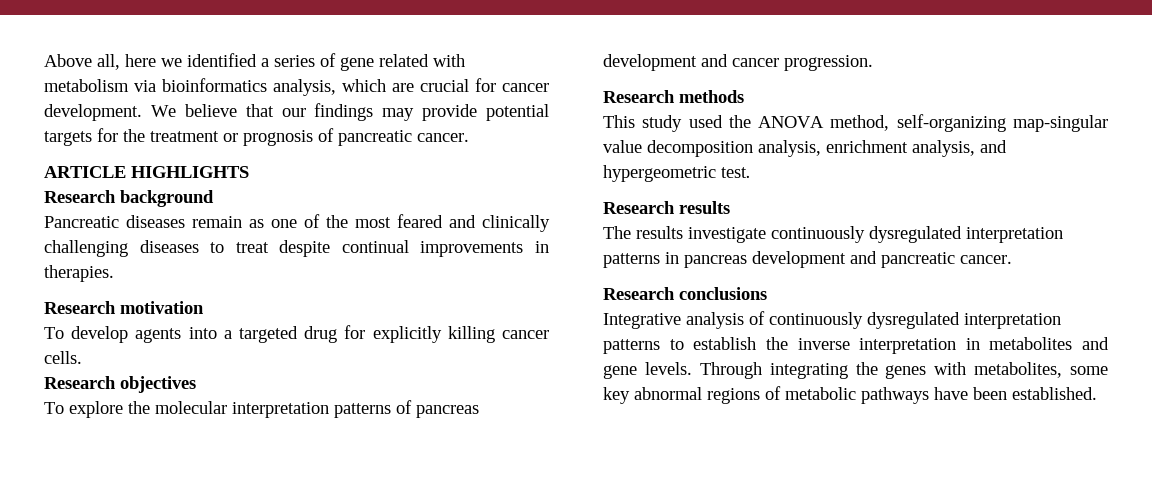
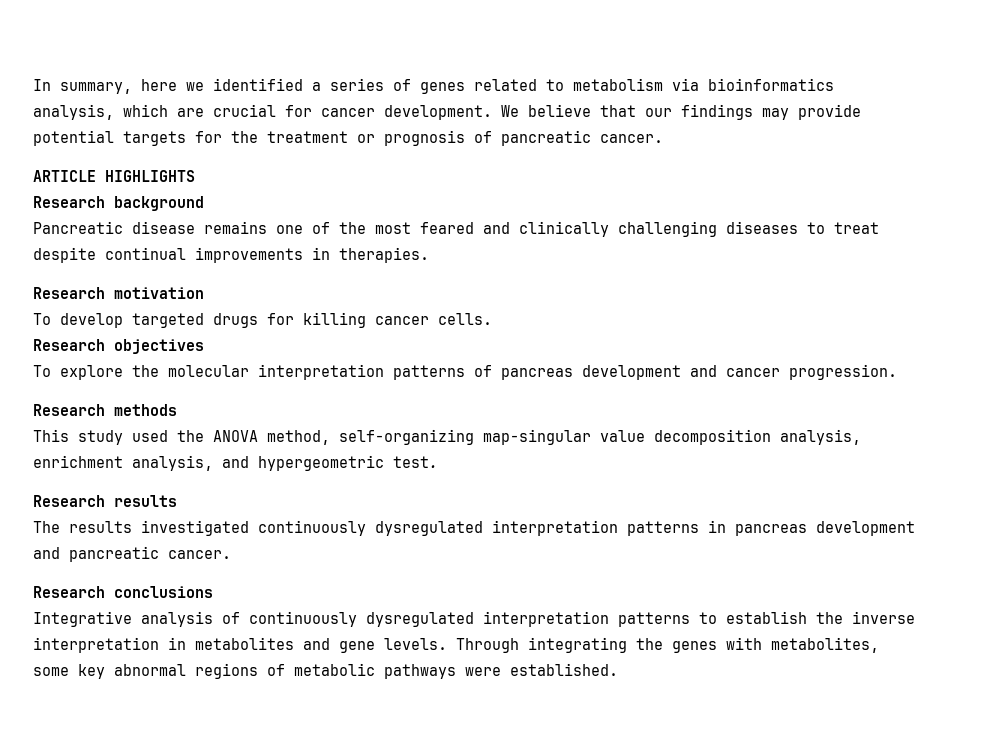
- Above all, here we identified a series of gene related with metabolism via bioinformatics analysis, which are crucial for cancer development.
+ In summary, here we identified a series of genes related to metabolism via bioinformatics analysis, which are crucial for cancer development.
- Pancreatic diseases remain as one of the most feared and clinically challenging diseases to treat despite continual improvements in therapies.
+ Pancreatic disease remains one of the most feared and clinically challenging diseases to treat despite continual improvements in therapies.
- To develop agents into a targeted drug for explicitly killing cancer cells.
+ To develop targeted drugs for killing cancer cells.
- The results investigate continuously dysregulated interpretation patterns in pancreas development and pancreatic cancer.
+ The results investigated continuously dysregulated interpretation patterns in pancreas development and pancreatic cancer.
- Through integrating the genes with metabolites, some key abnormal regions of metabolic pathways have been established.
+ Through integrating the genes with metabolites, some key abnormal regions of metabolic pathways were established.

